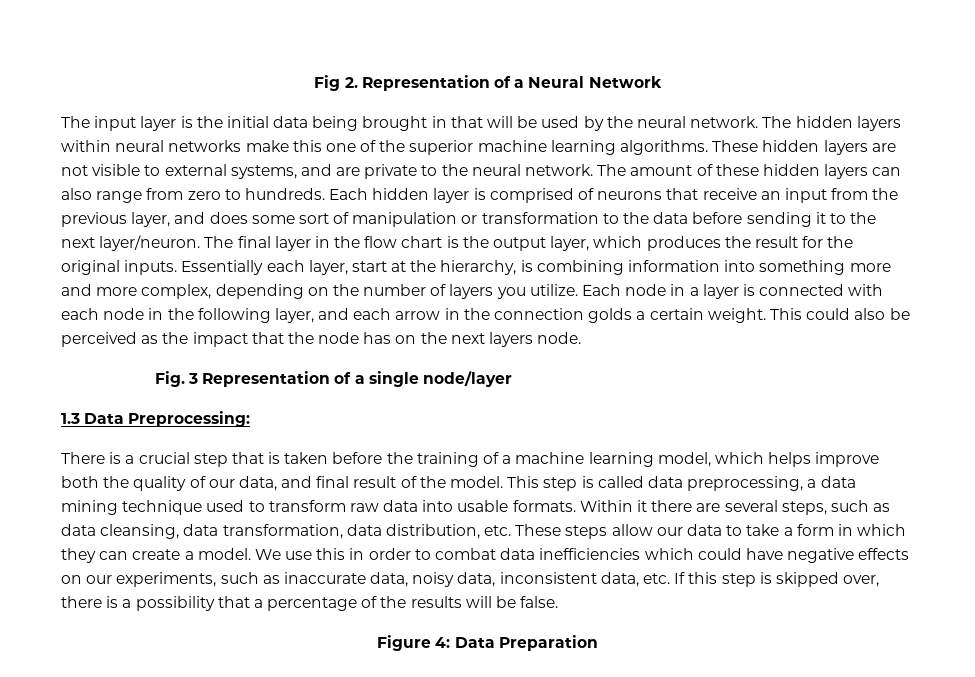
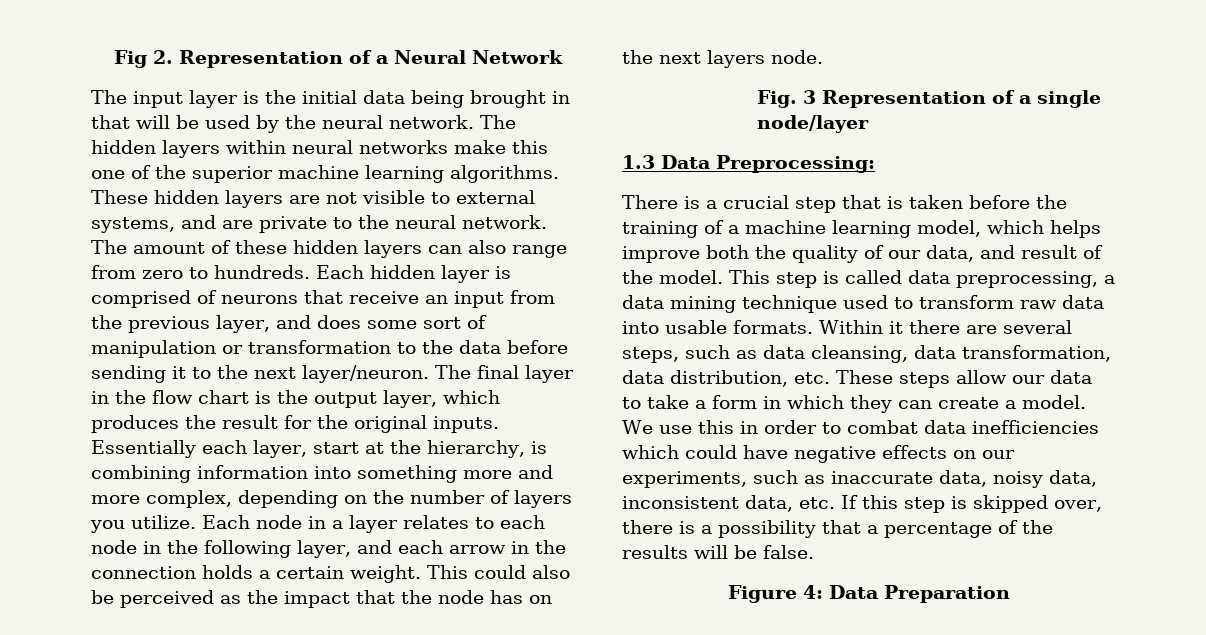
- Each node in a layer is connected with each node in the following layer, and each arrow in the connection golds a certain weight.
+ Each node in a layer relates to each node in the following layer, and each arrow in the connection holds a certain weight.
- There is a crucial step that is taken before the training of a machine learning model, which helps improve both the quality of our data, and final result of the model.
+ There is a crucial step that is taken before the training of a machine learning model, which helps improve both the quality of our data, and result of the model.

